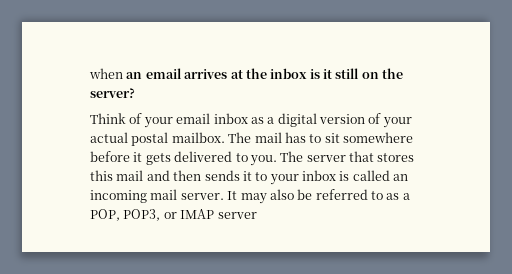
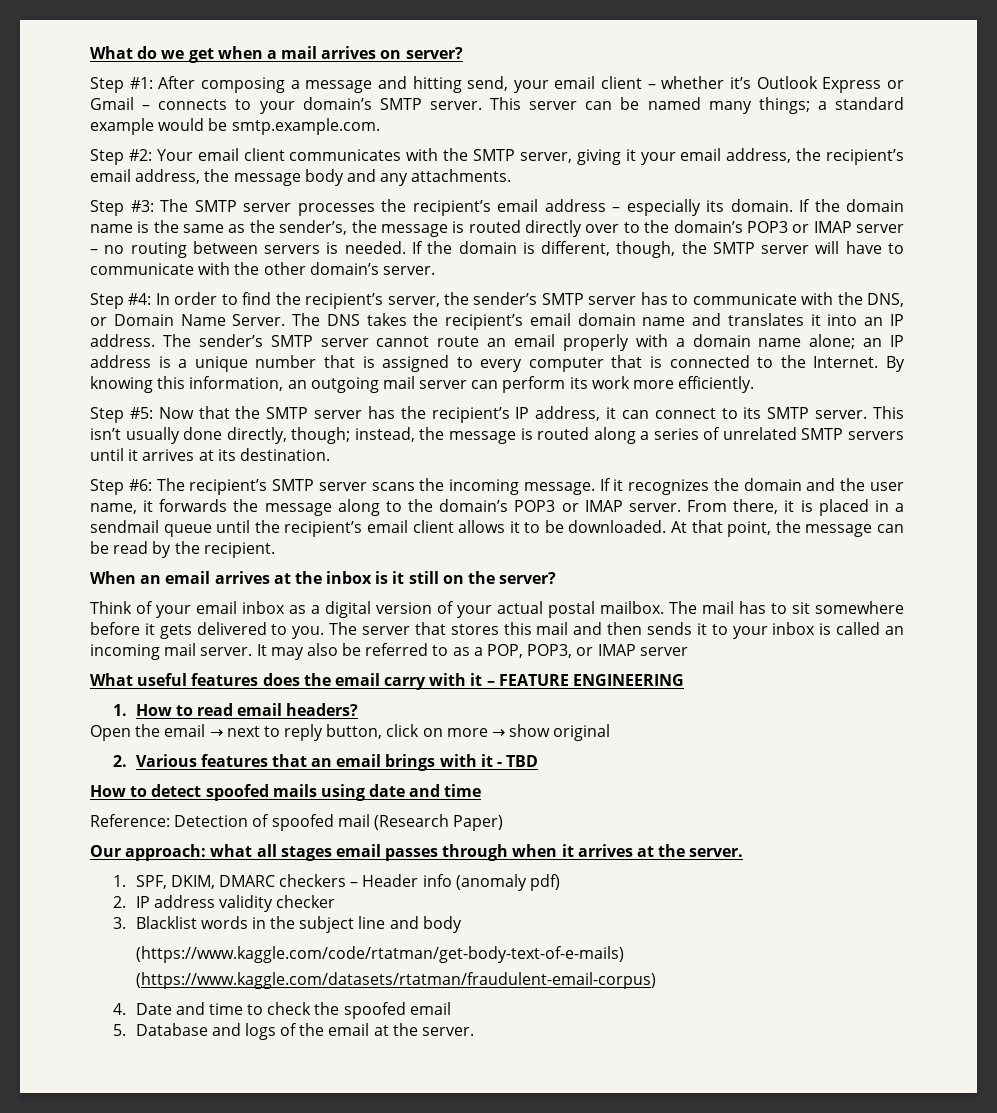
- when an email arrives at the inbox is it still on the server?
+ What do we get when a mail arrives on server?
+ Step #1: After composing a message and hitting send, your email client – whether it’s Outlook Express or Gmail – connects to your domain’s SMTP server. This server can be named many things; a standard example would be smtp.example.com.
+ Step #2: Your email client communicates with the SMTP server, giving it your email address, the recipient’s email address, the message body and any attachments.
+ Step #3: The SMTP server processes the recipient’s email address – especially its domain. If the domain name is the same as the sender’s, the message is routed directly over to the domain’s POP3 or IMAP server – no routing between servers is needed. If the domain is different, though, the SMTP server will have to communicate with the other domain’s server.
+ Step #4: In order to find the recipient’s server, the sender’s SMTP server has to communicate with the DNS, or Domain Name Server. The DNS takes the recipient’s email domain name and translates it into an IP address. The sender’s SMTP server cannot route an email properly with a domain name alone; an IP address is a unique number that is assigned to every computer that is connected to the Internet. By knowing this information, an outgoing mail server can perform its work more efficiently.
+ Step #5: Now that the SMTP server has the recipient’s IP address, it can connect to its SMTP server. This isn’t usually done directly, though; instead, the message is routed along a series of unrelated SMTP servers until it arrives at its destination.
+ Step #6: The recipient’s SMTP server scans the incoming message. If it recognizes the domain and the user name, it forwards the message along to the domain’s POP3 or IMAP server. From there, it is placed in a sendmail queue until the recipient’s email client allows it to be downloaded. At that point, the message can be read by the recipient.
+ When an email arrives at the inbox is it still on the server?
+ What useful features does the email carry with it – FEATURE ENGINEERING
+ 1. How to read email headers?
+ Open the email → next to reply button, click on more → show original
+ 2. Various features that an email brings with it - TBD
+ How to detect spoofed mails using date and time
+ Reference: Detection of spoofed mail (Research Paper)
+ Our approach: what all stages email passes through when it arrives at the server.
+ 1. SPF, DKIM, DMARC checkers – Header info (anomaly pdf)
+ 2. IP address validity checker
+ 3. Blacklist words in the subject line and body
+ (https://www.kaggle.com/code/rtatman/get-body-text-of-e-mails)
+ (https://www.kaggle.com/datasets/rtatman/fraudulent-email-corpus)
+ 4. Date and time to check the spoofed email
+ 5. Database and logs of the email at the server.

